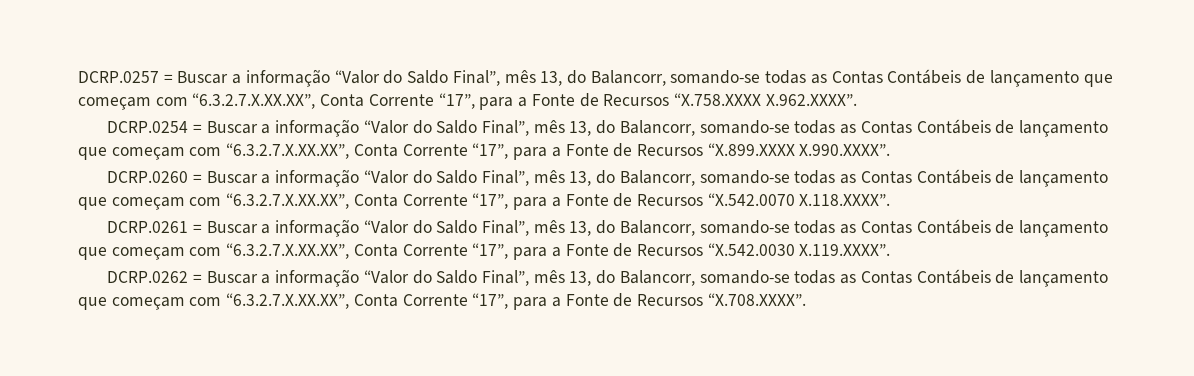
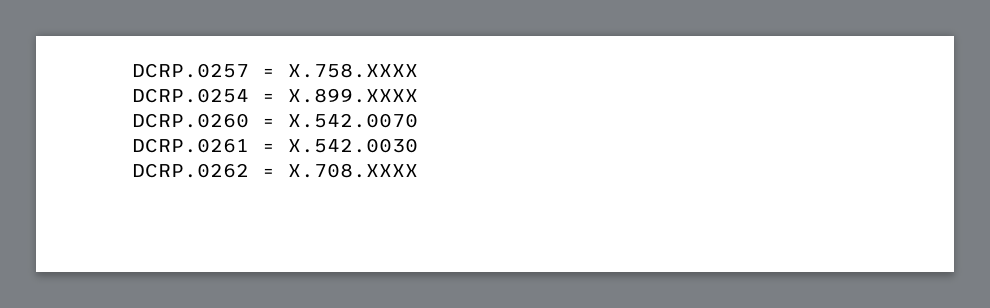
- DCRP.0257 = Buscar a informação “Valor do Saldo Final”, mês 13, do Balancorr, somando-se todas as Contas Contábeis de lançamento que começam com “6.3.2.7.X.XX.XX”, Conta Corrente “17”, para a Fonte de Recursos “X.758.XXXX X.962.XXXX”.
- DCRP.0254 = Buscar a informação “Valor do Saldo Final”, mês 13, do Balancorr, somando-se todas as Contas Contábeis de lançamento que começam com “6.3.2.7.X.XX.XX”, Conta Corrente “17”, para a Fonte de Recursos “X.899.XXXX X.990.XXXX”.
- DCRP.0260 = Buscar a informação “Valor do Saldo Final”, mês 13, do Balancorr, somando-se todas as Contas Contábeis de lançamento que começam com “6.3.2.7.X.XX.XX”, Conta Corrente “17”, para a Fonte de Recursos “X.542.0070 X.118.XXXX”.
- DCRP.0261 = Buscar a informação “Valor do Saldo Final”, mês 13, do Balancorr, somando-se todas as Contas Contábeis de lançamento que começam com “6.3.2.7.X.XX.XX”, Conta Corrente “17”, para a Fonte de Recursos “X.542.0030 X.119.XXXX”.
- DCRP.0262 = Buscar a informação “Valor do Saldo Final”, mês 13, do Balancorr, somando-se todas as Contas Contábeis de lançamento que começam com “6.3.2.7.X.XX.XX”, Conta Corrente “17”, para a Fonte de Recursos “X.708.XXXX”.
+ DCRP.0257 = X.758.XXXX
+ DCRP.0254 = X.899.XXXX
+ DCRP.0260 = X.542.0070
+ DCRP.0261 = X.542.0030
+ DCRP.0262 = X.708.XXXX

